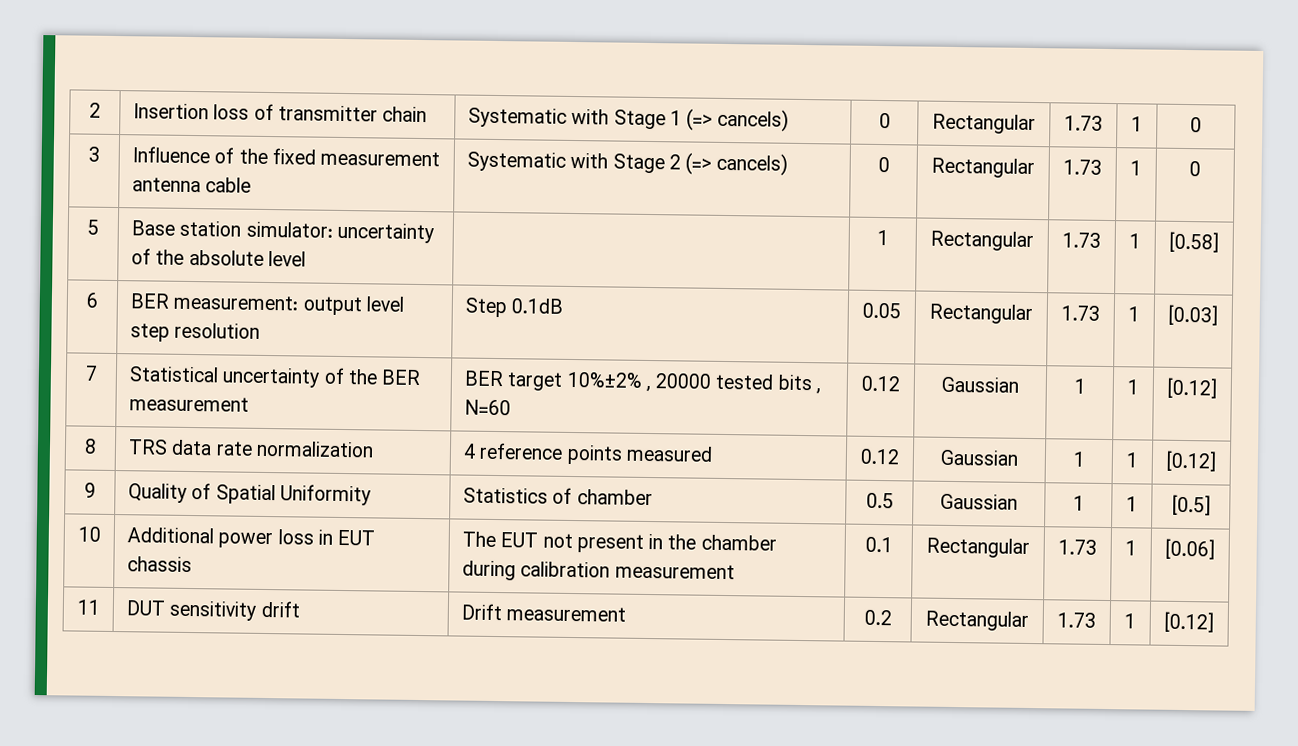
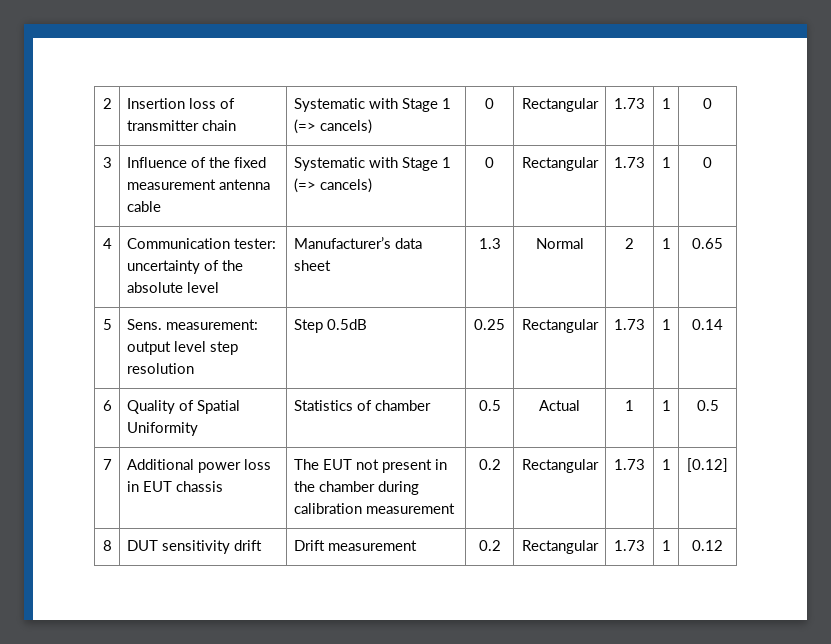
- 3 | Influence of the fixed measurement antenna cable | Systematic with Stage 2 (=> cancels) | 0 | Rectangular | 1.73 | 1 | 0
- 5 | Base station simulator: uncertainty of the absolute level | | 1 | Rectangular | 1.73 | 1 | [0.58]
+ 3 | Influence of the fixed measurement antenna cable | Systematic with Stage 1 (=> cancels) | 0 | Rectangular | 1.73 | 1 | 0
+ 4 | Communication tester: uncertainty of the absolute level | Manufacturer’s data sheet | 1.3 | Normal | 2 | 1 | 0.65
+ 5 | Sens. measurement: output level step resolution | Step 0.5dB | 0.25 | Rectangular | 1.73 | 1 | 0.14
- 6 | BER measurement: output level step resolution | Step 0.1dB | 0.05 | Rectangular | 1.73 | 1 | [0.03]
- 7 | Statistical uncertainty of the BER measurement | BER target 10%±2% , 20000 tested bits , N=60 | 0.12 | Gaussian | 1 | 1 | [0.12]
- 8 | TRS data rate normalization | 4 reference points measured | 0.12 | Gaussian | 1 | 1 | [0.12]
- 9 | Quality of Spatial Uniformity | Statistics of chamber | 0.5 | Gaussian | 1 | 1 | [0.5]
- 10 | Additional power loss in EUT chassis | The EUT not present in the chamber during calibration measurement | 0.1 | Rectangular | 1.73 | 1 | [0.06]
- 11 | DUT sensitivity drift | Drift measurement | 0.2 | Rectangular | 1.73 | 1 | [0.12]
+ 6 | Quality of Spatial Uniformity | Statistics of chamber | 0.5 | Actual | 1 | 1 | 0.5
+ 7 | Additional power loss in EUT chassis | The EUT not present in the chamber during calibration measurement | 0.2 | Rectangular | 1.73 | 1 | [0.12]
+ 8 | DUT sensitivity drift | Drift measurement | 0.2 | Rectangular | 1.73 | 1 | 0.12

